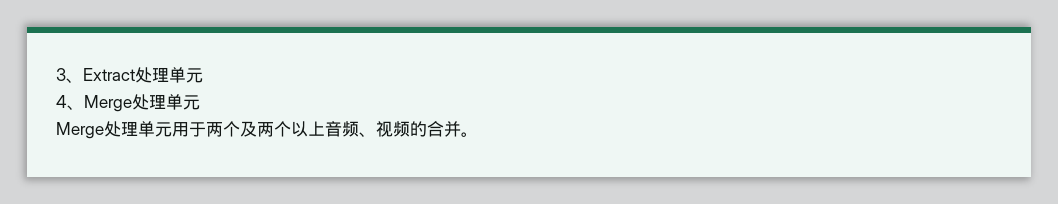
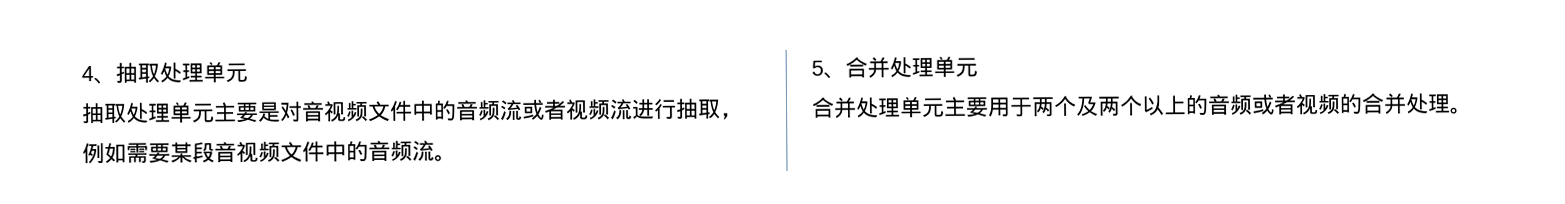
- 3、Extract处理单元
- 4、Merge处理单元
- Merge处理单元用于两个及两个以上音频、视频的合并。
+ 4、抽取处理单元
+ 抽取处理单元主要是对音视频文件中的音频流或者视频流进行抽取，例如需要某段音视频文件中的音频流。
+ 5、合并处理单元
+ 合并处理单元主要用于两个及两个以上的音频或者视频的合并处理。

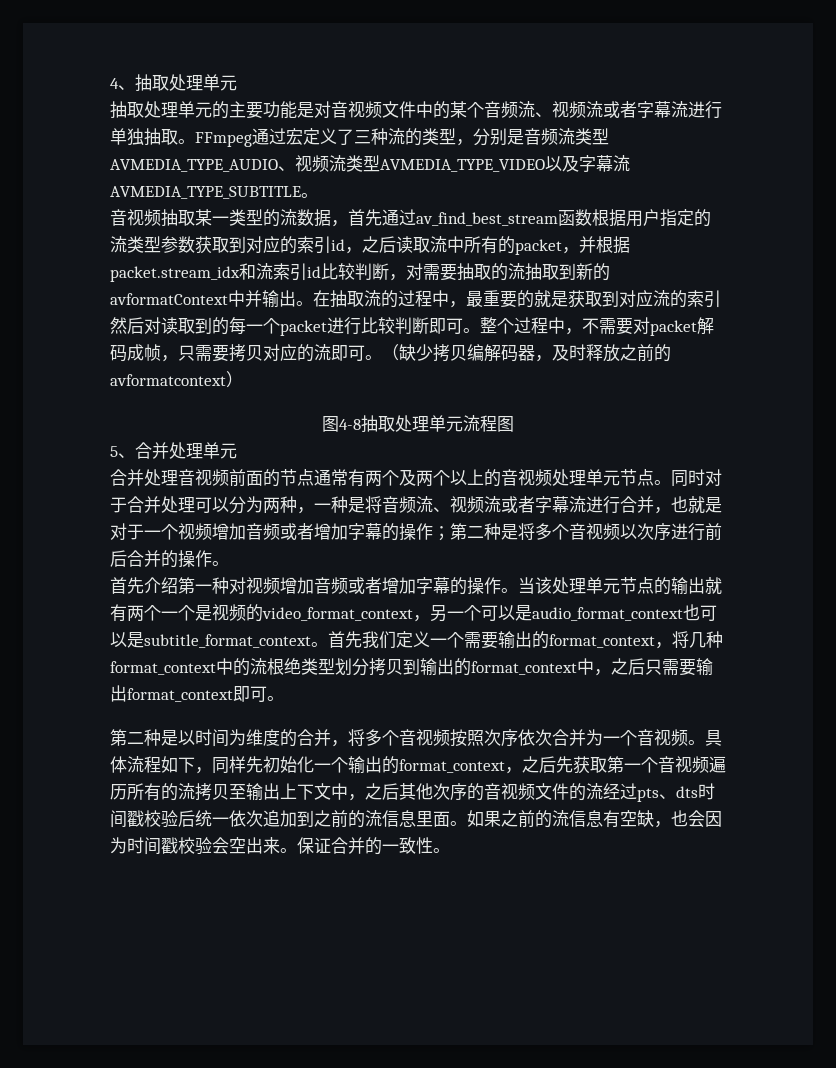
- 抽取处理单元主要是对音视频文件中的音频流或者视频流进行抽取，例如需要某段音视频文件中的音频流。
+ 抽取处理单元的主要功能是对音视频文件中的某个音频流、视频流或者字幕流进行单独抽取。FFmpeg通过宏定义了三种流的类型，分别是音频流类型AVMEDIA_TYPE_AUDIO、视频流类型AVMEDIA_TYPE_VIDEO以及字幕流AVMEDIA_TYPE_SUBTITLE。
+ 音视频抽取某一类型的流数据，首先通过av_find_best_stream函数根据用户指定的流类型参数获取到对应的索引id，之后读取流中所有的packet，并根据packet.stream_idx和流索引id比较判断，对需要抽取的流抽取到新的avformatContext中并输出。在抽取流的过程中，最重要的就是获取到对应流的索引然后对读取到的每一个packet进行比较判断即可。整个过程中，不需要对packet解码成帧，只需要拷贝对应的流即可。（缺少拷贝编解码器，及时释放之前的avformatcontext）
+ 图4-8抽取处理单元流程图
- 合并处理单元主要用于两个及两个以上的音频或者视频的合并处理。
+ 合并处理音视频前面的节点通常有两个及两个以上的音视频处理单元节点。同时对于合并处理可以分为两种，一种是将音频流、视频流或者字幕流进行合并，也就是对于一个视频增加音频或者增加字幕的操作；第二种是将多个音视频以次序进行前后合并的操作。
+ 首先介绍第一种对视频增加音频或者增加字幕的操作。当该处理单元节点的输出就有两个一个是视频的video_format_context，另一个可以是audio_format_context也可以是subtitle_format_context。首先我们定义一个需要输出的format_context，将几种format_context中的流根绝类型划分拷贝到输出的format_context中，之后只需要输出format_context即可。
+ 第二种是以时间为维度的合并，将多个音视频按照次序依次合并为一个音视频。具体流程如下，同样先初始化一个输出的format_context，之后先获取第一个音视频遍历所有的流拷贝至输出上下文中，之后其他次序的音视频文件的流经过pts、dts时间戳校验后统一依次追加到之前的流信息里面。如果之前的流信息有空缺，也会因为时间戳校验会空出来。保证合并的一致性。

